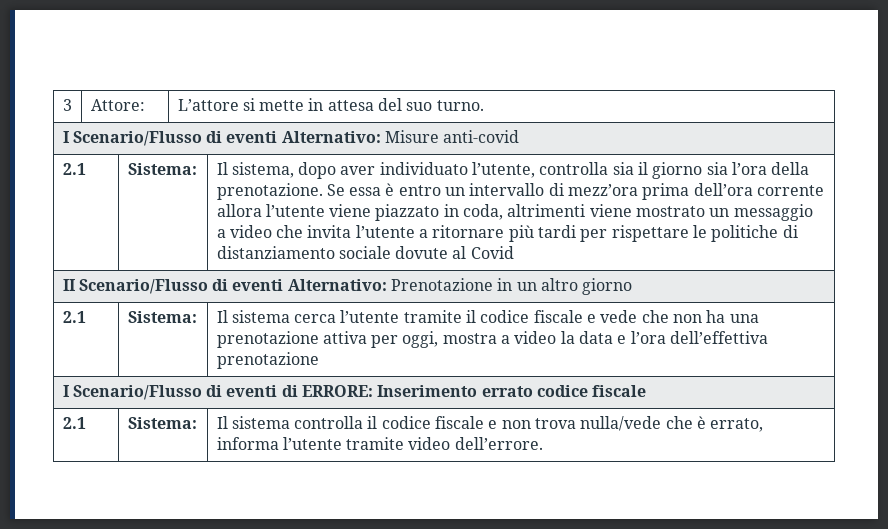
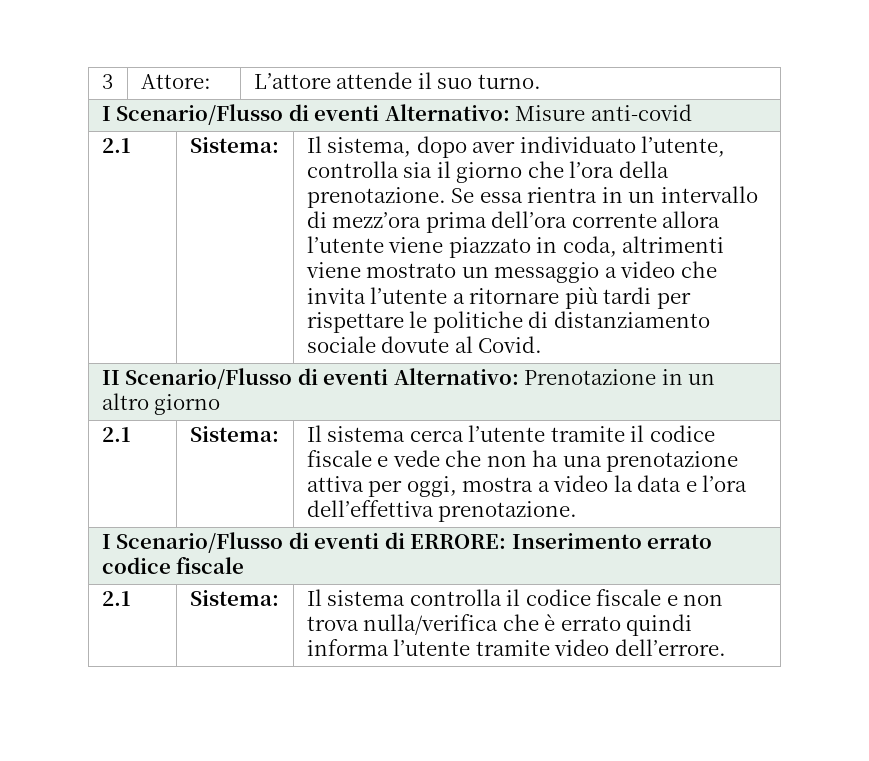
- 3 | Attore: | L’attore si mette in attesa del suo turno.
+ 3 | Attore: | L’attore attende il suo turno.
- Il sistema, dopo aver individuato l’utente, controlla sia il giorno sia l’ora della prenotazione.
+ Il sistema, dopo aver individuato l’utente, controlla sia il giorno che l’ora della prenotazione.
- Se essa è entro un intervallo di mezz’ora prima dell’ora corrente allora l’utente viene piazzato in coda, altrimenti viene mostrato un messaggio a video che invita l’utente a ritornare più tardi per rispettare le politiche di distanziamento sociale dovute al Covid
+ Se essa rientra in un intervallo di mezz’ora prima dell’ora corrente allora l’utente viene piazzato in coda, altrimenti viene mostrato un messaggio a video che invita l’utente a ritornare più tardi per rispettare le politiche di distanziamento sociale dovute al Covid.
- 2.1 | Sistema: | Il sistema cerca l’utente tramite il codice fiscale e vede che non ha una prenotazione attiva per oggi, mostra a video la data e l’ora dell’effettiva prenotazione
+ 2.1 | Sistema: | Il sistema cerca l’utente tramite il codice fiscale e vede che non ha una prenotazione attiva per oggi, mostra a video la data e l’ora dell’effettiva prenotazione.
- 2.1 | Sistema: | Il sistema controlla il codice fiscale e non trova nulla/vede che è errato, informa l’utente tramite video dell’errore.
+ 2.1 | Sistema: | Il sistema controlla il codice fiscale e non trova nulla/verifica che è errato quindi informa l’utente tramite video dell’errore.

